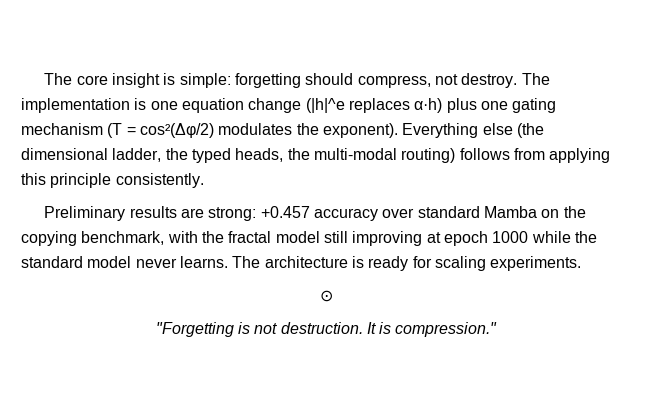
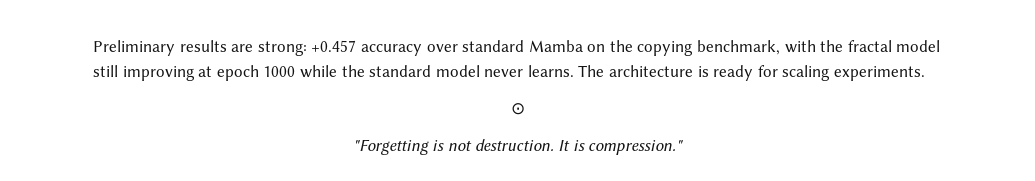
- The core insight is simple: forgetting should compress, not destroy. The implementation is one equation change (|h|^e replaces α·h) plus one gating mechanism (T = cos²(Δφ/2) modulates the exponent). Everything else (the dimensional ladder, the typed heads, the multi-modal routing) follows from applying this principle consistently.

